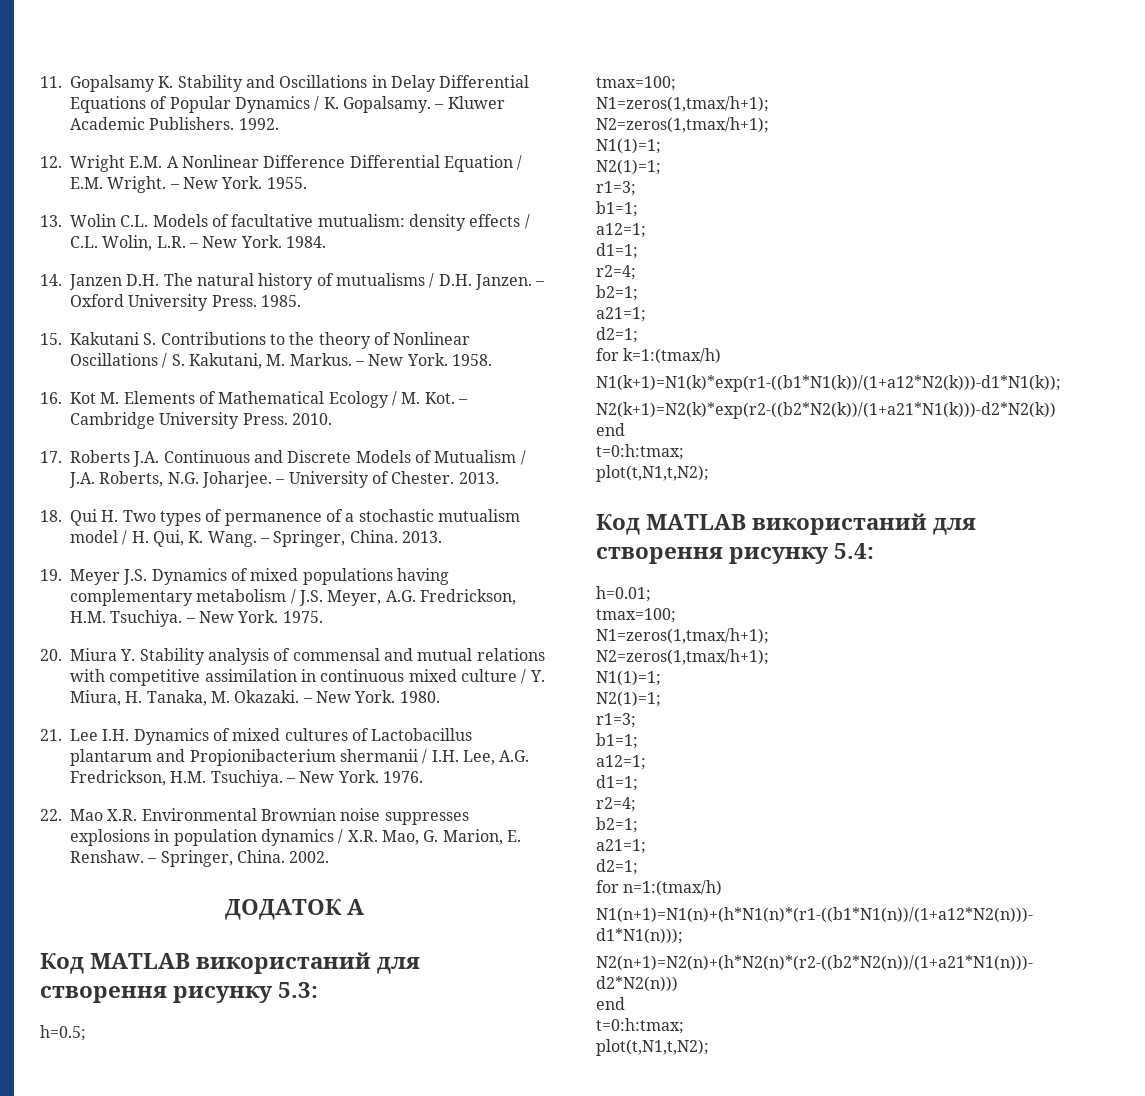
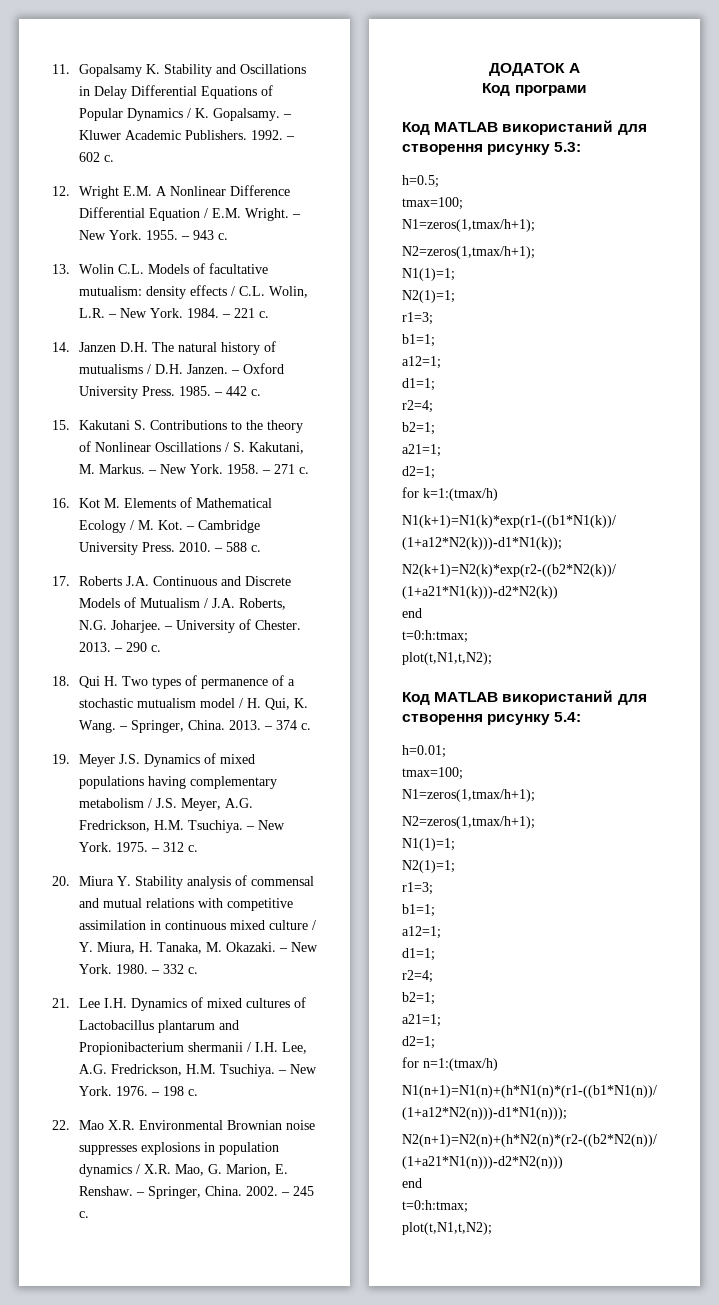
+ – 602 с.
+ – 943 с.
+ – 221 с.
+ – 442 с.
+ – 271 с.
+ – 588 с.
+ – 290 с.
+ – 374 с.
+ – 312 с.
+ – 332 с.
+ – 198 с.
+ – 245 с.
+ Код програми

